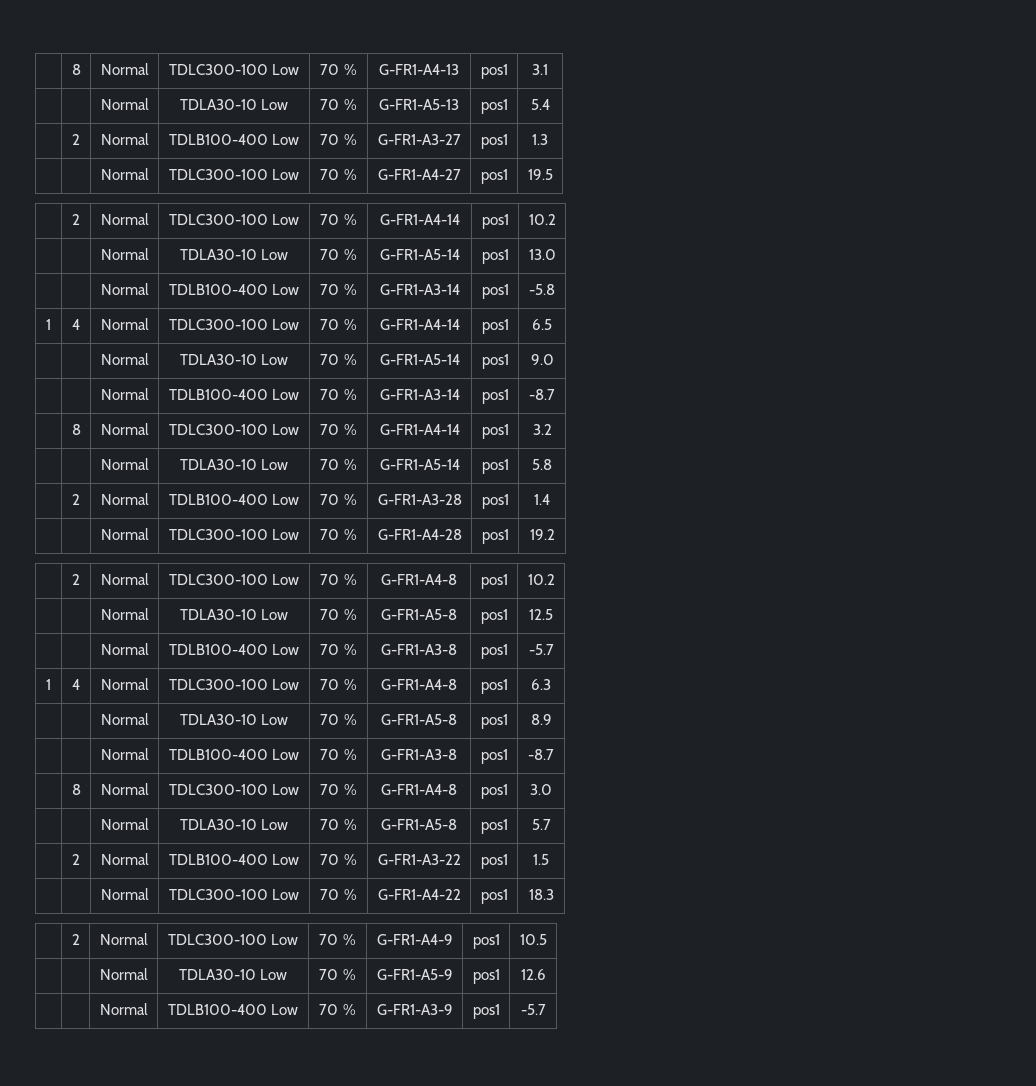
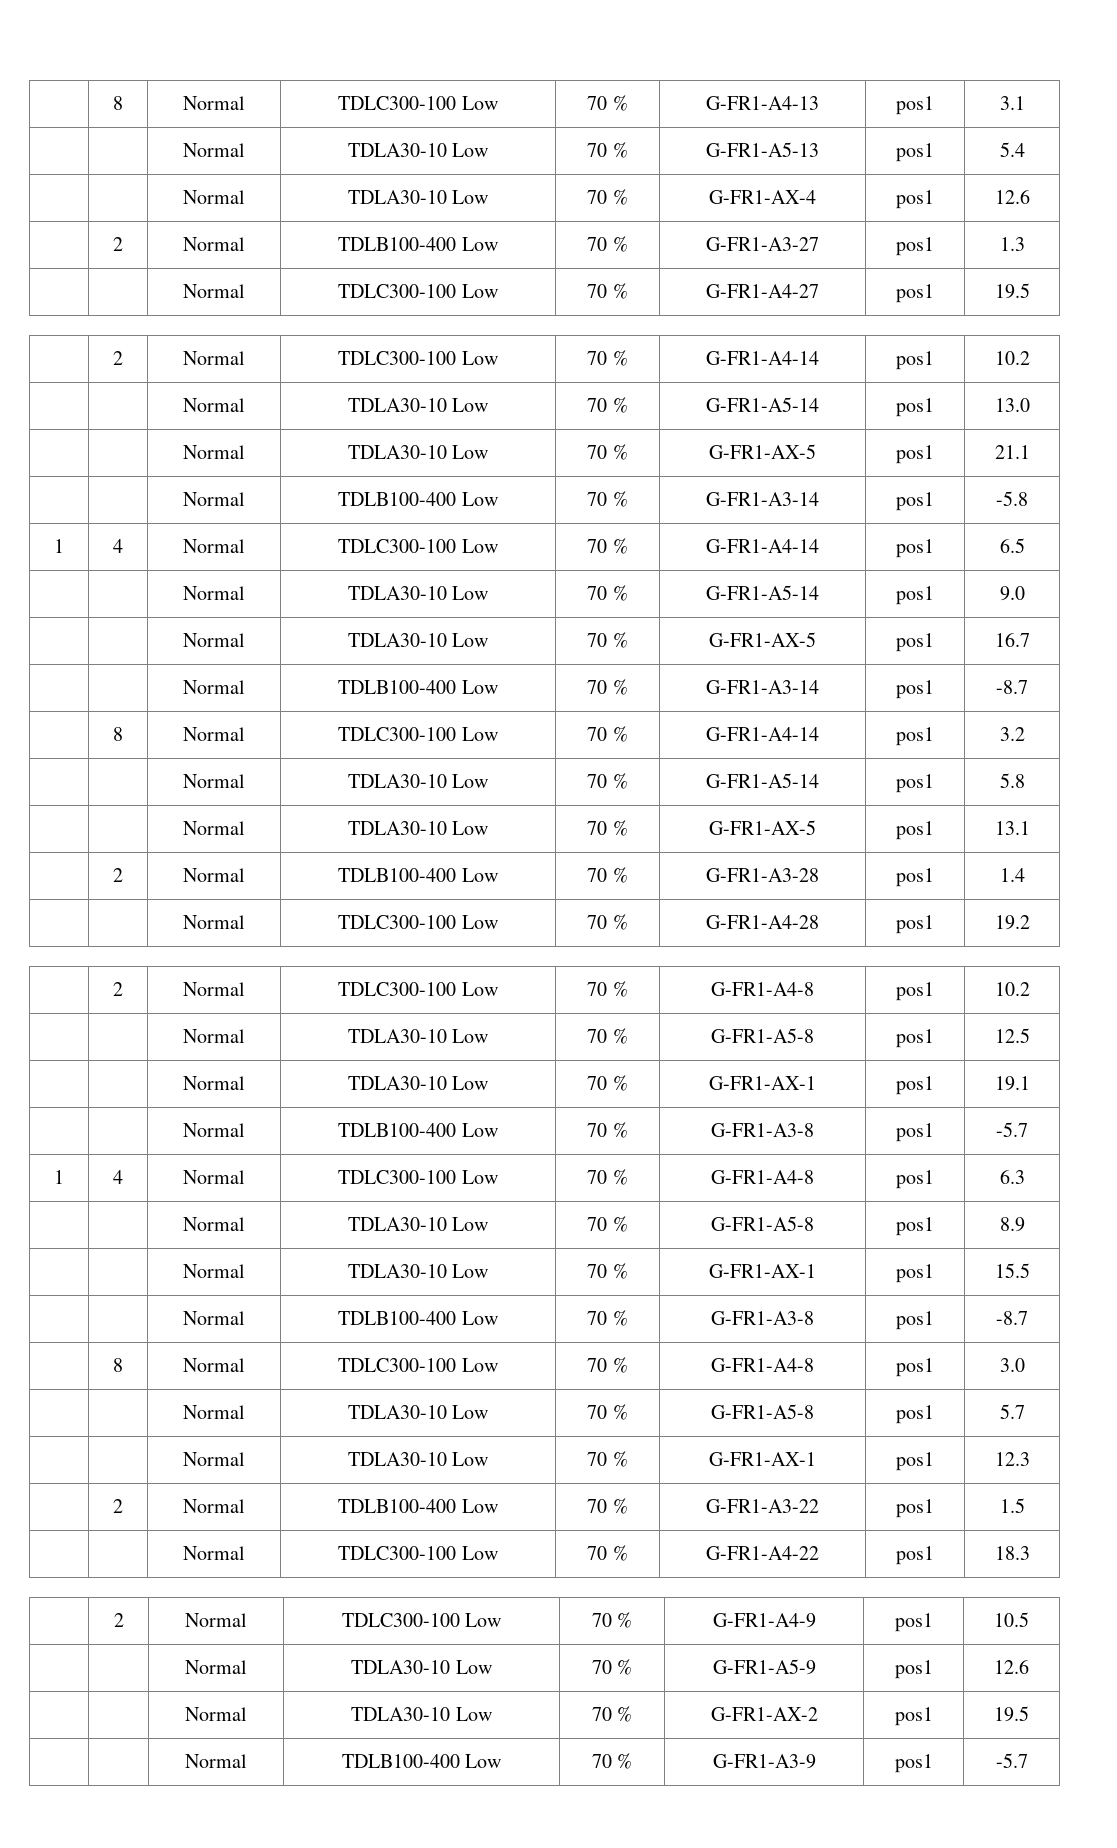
+ | | Normal | TDLA30-10 Low | 70 % | G-FR1-AX-4 | pos1 | 12.6
+ | | Normal | TDLA30-10 Low | 70 % | G-FR1-AX-5 | pos1 | 21.1
+ | | Normal | TDLA30-10 Low | 70 % | G-FR1-AX-5 | pos1 | 16.7
+ | | Normal | TDLA30-10 Low | 70 % | G-FR1-AX-5 | pos1 | 13.1
+ | | Normal | TDLA30-10 Low | 70 % | G-FR1-AX-1 | pos1 | 19.1
+ | | Normal | TDLA30-10 Low | 70 % | G-FR1-AX-1 | pos1 | 15.5
+ | | Normal | TDLA30-10 Low | 70 % | G-FR1-AX-1 | pos1 | 12.3
+ | | Normal | TDLA30-10 Low | 70 % | G-FR1-AX-2 | pos1 | 19.5

